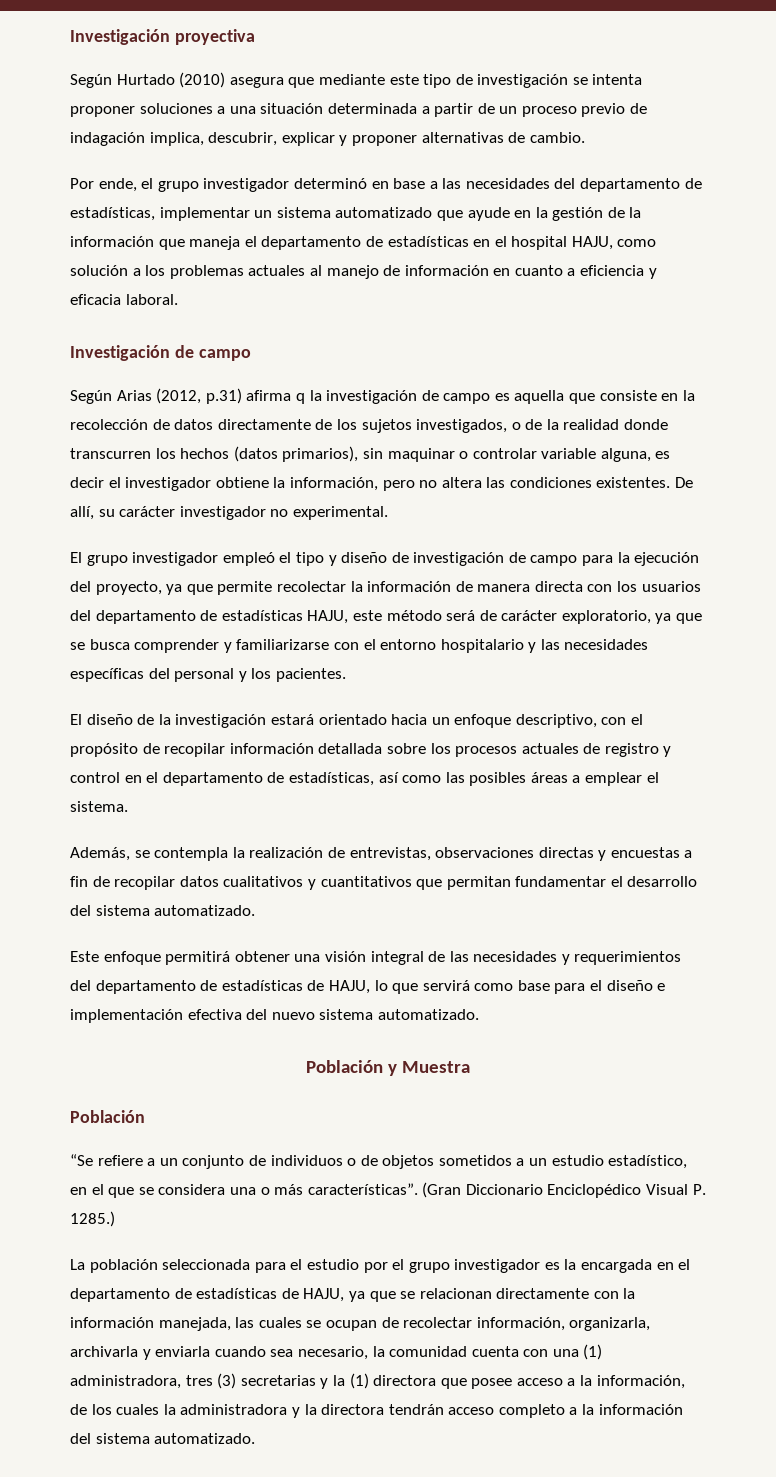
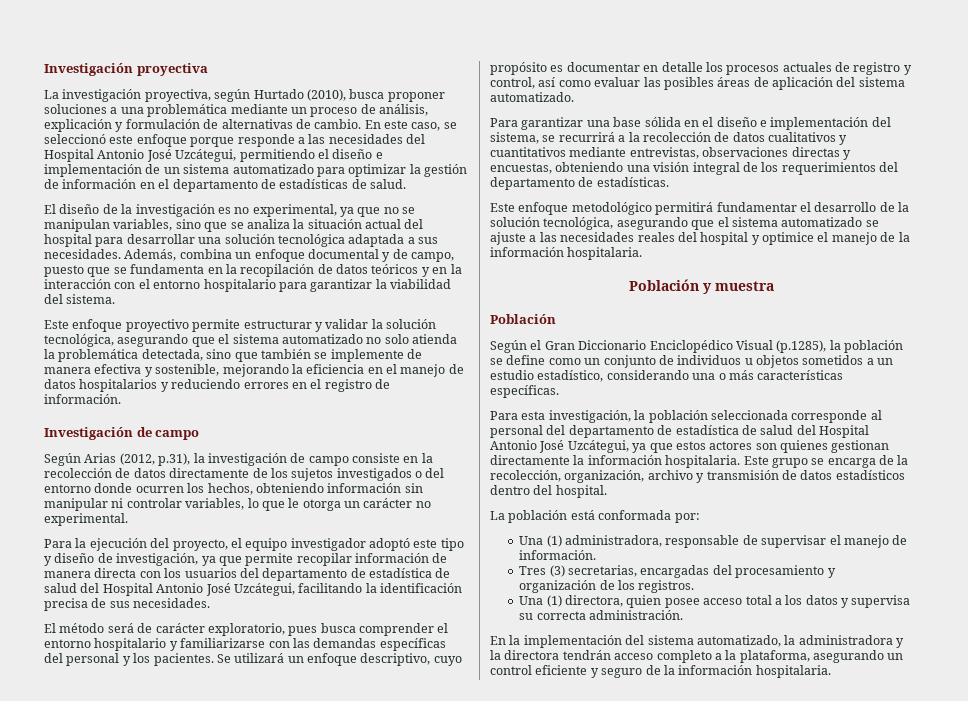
- Según Hurtado (2010) asegura que mediante este tipo de investigación se intenta proponer soluciones a una situación determinada a partir de un proceso previo de indagación implica, descubrir, explicar y proponer alternativas de cambio.
- Por ende, el grupo investigador determinó en base a las necesidades del departamento de estadísticas, implementar un sistema automatizado que ayude en la gestión de la información que maneja el departamento de estadísticas en el hospital HAJU, como solución a los problemas actuales al manejo de información en cuanto a eficiencia y eficacia laboral.
+ La investigación proyectiva, según Hurtado (2010), busca proponer soluciones a una problemática mediante un proceso de análisis, explicación y formulación de alternativas de cambio. En este caso, se seleccionó este enfoque porque responde a las necesidades del Hospital Antonio José Uzcátegui, permitiendo el diseño e implementación de un sistema automatizado para optimizar la gestión de información en el departamento de estadísticas de salud.
+ El diseño de la investigación es no experimental, ya que no se manipulan variables, sino que se analiza la situación actual del hospital para desarrollar una solución tecnológica adaptada a sus necesidades. Además, combina un enfoque documental y de campo, puesto que se fundamenta en la recopilación de datos teóricos y en la interacción con el entorno hospitalario para garantizar la viabilidad del sistema.
+ Este enfoque proyectivo permite estructurar y validar la solución tecnológica, asegurando que el sistema automatizado no solo atienda la problemática detectada, sino que también se implemente de manera efectiva y sostenible, mejorando la eficiencia en el manejo de datos hospitalarios y reduciendo errores en el registro de información.
- Según Arias (2012, p.31) afirma q la investigación de campo es aquella que consiste en la recolección de datos directamente de los sujetos investigados, o de la realidad donde transcurren los hechos (datos primarios), sin maquinar o controlar variable alguna, es decir el investigador obtiene la información, pero no altera las condiciones existentes. De allí, su carácter investigador no experimental.
- El grupo investigador empleó el tipo y diseño de investigación de campo para la ejecución del proyecto, ya que permite recolectar la información de manera directa con los usuarios del departamento de estadísticas HAJU, este método será de carácter exploratorio, ya que se busca comprender y familiarizarse con el entorno hospitalario y las necesidades específicas del personal y los pacientes.
- El diseño de la investigación estará orientado hacia un enfoque descriptivo, con el propósito de recopilar información detallada sobre los procesos actuales de registro y control en el departamento de estadísticas, así como las posibles áreas a emplear el sistema.
- Además, se contempla la realización de entrevistas, observaciones directas y encuestas a fin de recopilar datos cualitativos y cuantitativos que permitan fundamentar el desarrollo del sistema automatizado.
- Este enfoque permitirá obtener una visión integral de las necesidades y requerimientos del departamento de estadísticas de HAJU, lo que servirá como base para el diseño e implementación efectiva del nuevo sistema automatizado.
+ Según Arias (2012, p.31), la investigación de campo consiste en la recolección de datos directamente de los sujetos investigados o del entorno donde ocurren los hechos, obteniendo información sin manipular ni controlar variables, lo que le otorga un carácter no experimental.
+ Para la ejecución del proyecto, el equipo investigador adoptó este tipo y diseño de investigación, ya que permite recopilar información de manera directa con los usuarios del departamento de estadística de salud del Hospital Antonio José Uzcátegui, facilitando la identificación precisa de sus necesidades.
+ El método será de carácter exploratorio, pues busca comprender el entorno hospitalario y familiarizarse con las demandas específicas del personal y los pacientes. Se utilizará un enfoque descriptivo, cuyo propósito es documentar en detalle los procesos actuales de registro y control, así como evaluar las posibles áreas de aplicación del sistema automatizado.
+ Para garantizar una base sólida en el diseño e implementación del sistema, se recurrirá a la recolección de datos cualitativos y cuantitativos mediante entrevistas, observaciones directas y encuestas, obteniendo una visión integral de los requerimientos del departamento de estadísticas.
+ Este enfoque metodológico permitirá fundamentar el desarrollo de la solución tecnológica, asegurando que el sistema automatizado se ajuste a las necesidades reales del hospital y optimice el manejo de la información hospitalaria.
- Población y Muestra
+ Población y muestra
- “Se refiere a un conjunto de individuos o de objetos sometidos a un estudio estadístico, en el que se considera una o más características”. (Gran Diccionario Enciclopédico Visual P. 1285.)
- La población seleccionada para el estudio por el grupo investigador es la encargada en el departamento de estadísticas de HAJU, ya que se relacionan directamente con la información manejada, las cuales se ocupan de recolectar información, organizarla, archivarla y enviarla cuando sea necesario, la comunidad cuenta con una (1) administradora, tres (3) secretarias y la (1) directora que posee acceso a la información, de los cuales la administradora y la directora tendrán acceso completo a la información del sistema automatizado.
+ Según el Gran Diccionario Enciclopédico Visual (p.1285), la población se define como un conjunto de individuos u objetos sometidos a un estudio estadístico, considerando una o más características específicas.
+ Para esta investigación, la población seleccionada corresponde al personal del departamento de estadística de salud del Hospital Antonio José Uzcátegui, ya que estos actores son quienes gestionan directamente la información hospitalaria. Este grupo se encarga de la recolección, organización, archivo y transmisión de datos estadísticos dentro del hospital.
+ La población está conformada por:
+ Una (1) administradora, responsable de supervisar el manejo de información.
+ Tres (3) secretarias, encargadas del procesamiento y organización de los registros.
+ Una (1) directora, quien posee acceso total a los datos y supervisa su correcta administración.
+ En la implementación del sistema automatizado, la administradora y la directora tendrán acceso completo a la plataforma, asegurando un control eficiente y seguro de la información hospitalaria.

